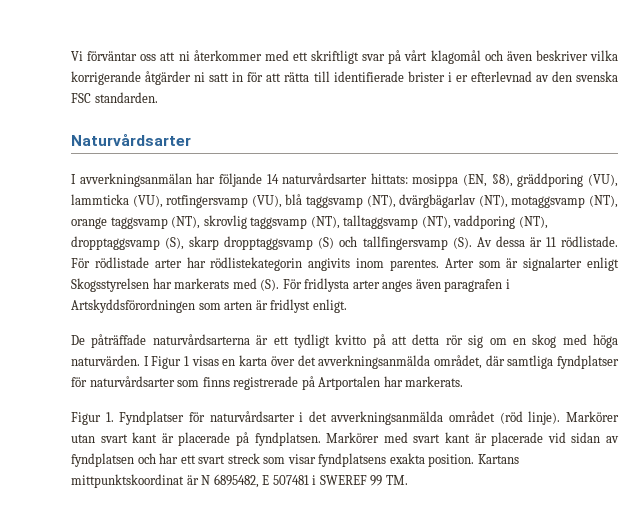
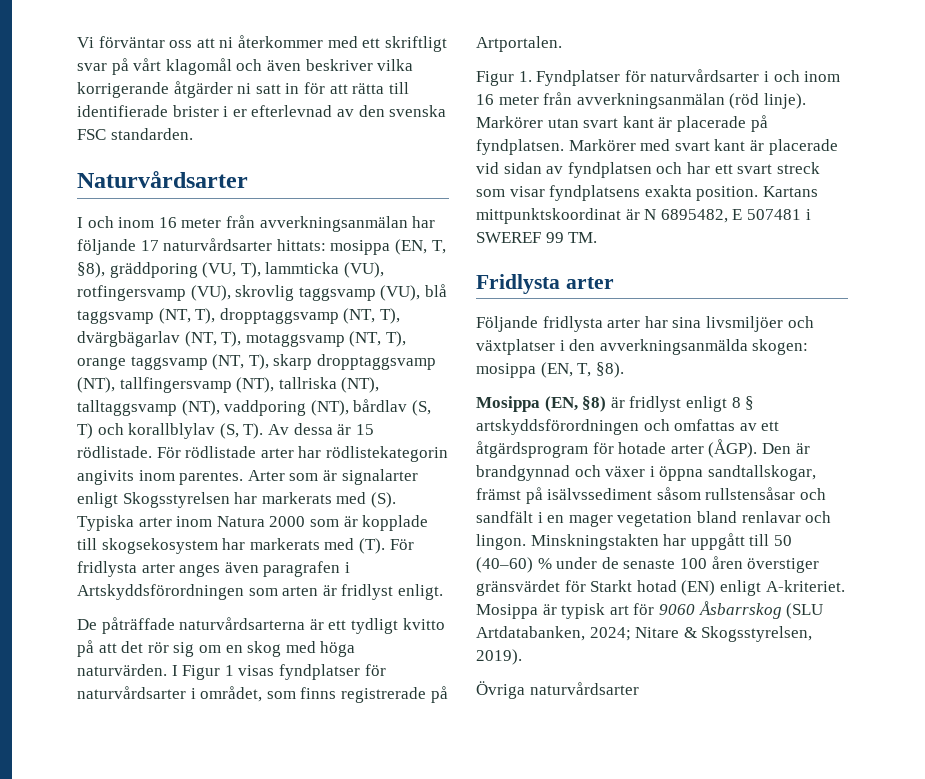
- I avverkningsanmälan har följande 14 naturvårdsarter hittats: mosippa (EN, §8), gräddporing (VU), lammticka (VU), rotfingersvamp (VU), blå taggsvamp (NT), dvärgbägarlav (NT), motaggsvamp (NT), orange taggsvamp (NT), skrovlig taggsvamp (NT), talltaggsvamp (NT), vaddporing (NT), dropptaggsvamp (S), skarp dropptaggsvamp (S) och tallfingersvamp (S). Av dessa är 11 rödlistade.
+ I och inom 16 meter från avverkningsanmälan har följande 17 naturvårdsarter hittats: mosippa (EN, T, §8), gräddporing (VU, T), lammticka (VU), rotfingersvamp (VU), skrovlig taggsvamp (VU), blå taggsvamp (NT, T), dropptaggsvamp (NT, T), dvärgbägarlav (NT, T), motaggsvamp (NT, T), orange taggsvamp (NT, T), skarp dropptaggsvamp (NT), tallfingersvamp (NT), tallriska (NT), talltaggsvamp (NT), vaddporing (NT), bårdlav (S, T) och korallblylav (S, T). Av dessa är 15 rödlistade.
- Arter som är signalarter enligt Skogsstyrelsen har markerats med (S). För fridlysta arter anges även paragrafen i Artskyddsförordningen som arten är fridlyst enligt.
+ Arter som är signalarter enligt Skogsstyrelsen har markerats med (S). Typiska arter inom Natura 2000 som är kopplade till skogsekosystem har markerats med (T). För fridlysta arter anges även paragrafen i Artskyddsförordningen som arten är fridlyst enligt.
- De påträffade naturvårdsarterna är ett tydligt kvitto på att detta rör sig om en skog med höga naturvärden.
+ De påträffade naturvårdsarterna är ett tydligt kvitto på att det rör sig om en skog med höga naturvärden.
- I Figur 1 visas en karta över det avverkningsanmälda området, där samtliga fyndplatser för naturvårdsarter som finns registrerade på Artportalen har markerats.
+ I Figur 1 visas fyndplatser för naturvårdsarter i området, som finns registrerade på Artportalen.
- Figur 1. Fyndplatser för naturvårdsarter i det avverkningsanmälda området (röd linje).
+ Figur 1. Fyndplatser för naturvårdsarter i och inom 16 meter från avverkningsanmälan (röd linje).
+ Fridlysta arter
+ Följande fridlysta arter har sina livsmiljöer och växtplatser i den avverkningsanmälda skogen: mosippa (EN, T, §8).
+ Mosippa (EN, §8) är fridlyst enligt 8 § artskyddsförordningen och omfattas av ett åtgärdsprogram för hotade arter (ÅGP). Den är brandgynnad och växer i öppna sandtallskogar, främst på isälvssediment såsom rullstensåsar och sandfält i en mager vegetation bland renlavar och lingon. Minskningstakten har uppgått till 50 (40–60) % under de senaste 100 åren överstiger gränsvärdet för Starkt hotad (EN) enligt A-kriteriet. Mosippa är typisk art för 9060 Åsbarrskog (SLU Artdatabanken, 2024; Nitare & Skogsstyrelsen, 2019).
+ Övriga naturvårdsarter

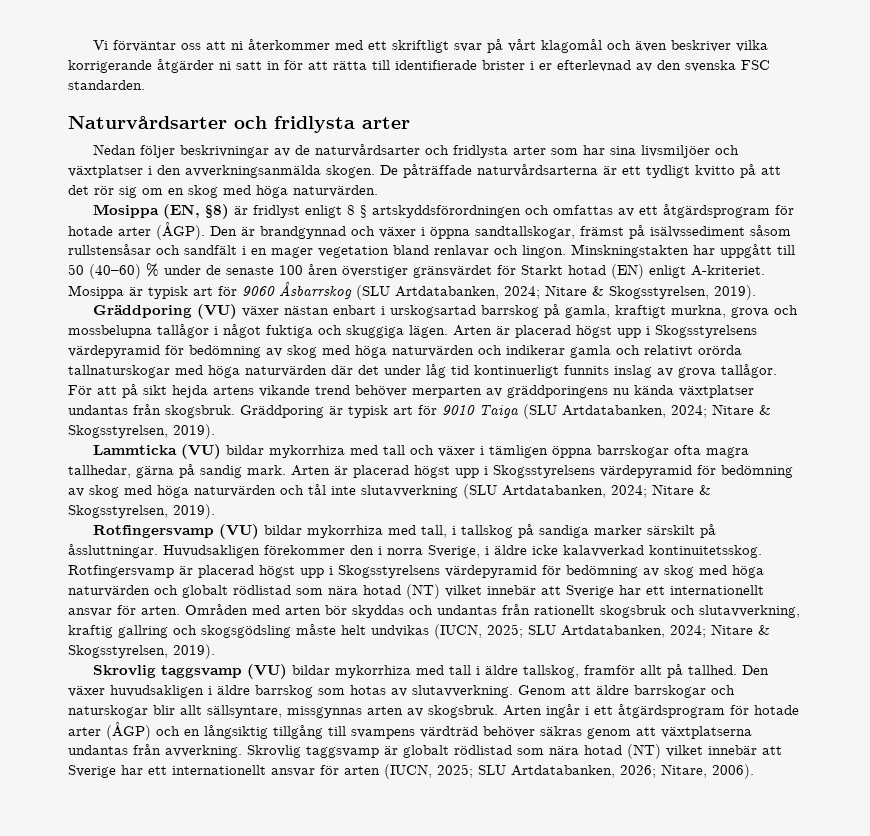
- Naturvårdsarter
- I och inom 16 meter från avverkningsanmälan har följande 17 naturvårdsarter hittats: mosippa (EN, T, §8), gräddporing (VU, T), lammticka (VU), rotfingersvamp (VU), skrovlig taggsvamp (VU), blå taggsvamp (NT, T), dropptaggsvamp (NT, T), dvärgbägarlav (NT, T), motaggsvamp (NT, T), orange taggsvamp (NT, T), skarp dropptaggsvamp (NT), tallfingersvamp (NT), tallriska (NT), talltaggsvamp (NT), vaddporing (NT), bårdlav (S, T) och korallblylav (S, T). Av dessa är 15 rödlistade. För rödlistade arter har rödlistekategorin angivits inom parentes. Arter som är signalarter enligt Skogsstyrelsen har markerats med (S). Typiska arter inom Natura 2000 som är kopplade till skogsekosystem har markerats med (T). För fridlysta arter anges även paragrafen i Artskyddsförordningen som arten är fridlyst enligt.
- De påträffade naturvårdsarterna är ett tydligt kvitto på att det rör sig om en skog med höga naturvärden. I Figur 1 visas fyndplatser för naturvårdsarter i området, som finns registrerade på Artportalen.
- Figur 1. Fyndplatser för naturvårdsarter i och inom 16 meter från avverkningsanmälan (röd linje). Markörer utan svart kant är placerade på fyndplatsen. Markörer med svart kant är placerade vid sidan av fyndplatsen och har ett svart streck som visar fyndplatsens exakta position. Kartans mittpunktskoordinat är N 6895482, E 507481 i SWEREF 99 TM.
- Fridlysta arter
- Följande fridlysta arter har sina livsmiljöer och växtplatser i den avverkningsanmälda skogen: mosippa (EN, T, §8).
+ Naturvårdsarter och fridlysta arter
+ Nedan följer beskrivningar av de naturvårdsarter och fridlysta arter som har sina livsmiljöer och växtplatser i den avverkningsanmälda skogen. De påträffade naturvårdsarterna är ett tydligt kvitto på att det rör sig om en skog med höga naturvärden.
- Övriga naturvårdsarter
+ Gräddporing (VU) växer nästan enbart i urskogsartad barrskog på gamla, kraftigt murkna, grova och mossbelupna tallågor i något fuktiga och skuggiga lägen. Arten är placerad högst upp i Skogsstyrelsens värdepyramid för bedömning av skog med höga naturvärden och indikerar gamla och relativt orörda tallnaturskogar med höga naturvärden där det under låg tid kontinuerligt funnits inslag av grova tallågor. För att på sikt hejda artens vikande trend behöver merparten av gräddporingens nu kända växtplatser undantas från skogsbruk. Gräddporing är typisk art för 9010 Taiga (SLU Artdatabanken, 2024; Nitare & Skogsstyrelsen, 2019).
+ Lammticka (VU) bildar mykorrhiza med tall och växer i tämligen öppna barrskogar ofta magra tallhedar, gärna på sandig mark. Arten är placerad högst upp i Skogsstyrelsens värdepyramid för bedömning av skog med höga naturvärden och tål inte slutavverkning (SLU Artdatabanken, 2024; Nitare & Skogsstyrelsen, 2019).
+ Rotfingersvamp (VU) bildar mykorrhiza med tall, i tallskog på sandiga marker särskilt på åssluttningar. Huvudsakligen förekommer den i norra Sverige, i äldre icke kalavverkad kontinuitetsskog. Rotfingersvamp är placerad högst upp i Skogsstyrelsens värdepyramid för bedömning av skog med höga naturvärden och globalt rödlistad som nära hotad (NT) vilket innebär att Sverige har ett internationellt ansvar för arten. Områden med arten bör skyddas och undantas från rationellt skogsbruk och slutavverkning, kraftig gallring och skogsgödsling måste helt undvikas (IUCN, 2025; SLU Artdatabanken, 2024; Nitare & Skogsstyrelsen, 2019).
+ Skrovlig taggsvamp (VU) bildar mykorrhiza med tall i äldre tallskog, framför allt på tallhed. Den växer huvudsakligen i äldre barrskog som hotas av slutavverkning. Genom att äldre barrskogar och naturskogar blir allt sällsyntare, missgynnas arten av skogsbruk. Arten ingår i ett åtgärdsprogram för hotade arter (ÅGP) och en långsiktig tillgång till svampens värdträd behöver säkras genom att växtplatserna undantas från avverkning. Skrovlig taggsvamp är globalt rödlistad som nära hotad (NT) vilket innebär att Sverige har ett internationellt ansvar för arten (IUCN, 2025; SLU Artdatabanken, 2026; Nitare, 2006).

